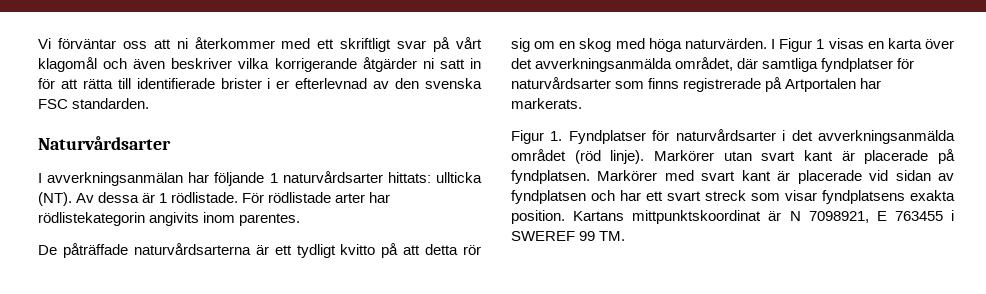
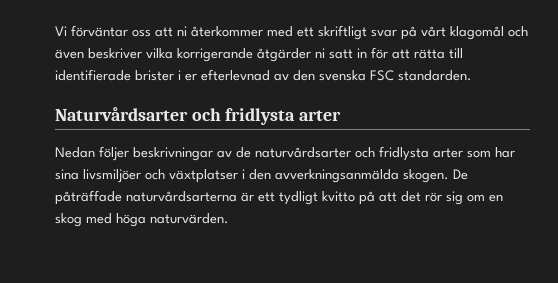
- Naturvårdsarter
- I avverkningsanmälan har följande 1 naturvårdsarter hittats: ullticka (NT). Av dessa är 1 rödlistade. För rödlistade arter har rödlistekategorin angivits inom parentes.
- De påträffade naturvårdsarterna är ett tydligt kvitto på att detta rör sig om en skog med höga naturvärden. I Figur 1 visas en karta över det avverkningsanmälda området, där samtliga fyndplatser för naturvårdsarter som finns registrerade på Artportalen har markerats.
- Figur 1. Fyndplatser för naturvårdsarter i det avverkningsanmälda området (röd linje). Markörer utan svart kant är placerade på fyndplatsen. Markörer med svart kant är placerade vid sidan av fyndplatsen och har ett svart streck som visar fyndplatsens exakta position. Kartans mittpunktskoordinat är N 7098921, E 763455 i SWEREF 99 TM.
+ Naturvårdsarter och fridlysta arter
+ Nedan följer beskrivningar av de naturvårdsarter och fridlysta arter som har sina livsmiljöer och växtplatser i den avverkningsanmälda skogen. De påträffade naturvårdsarterna är ett tydligt kvitto på att det rör sig om en skog med höga naturvärden.

